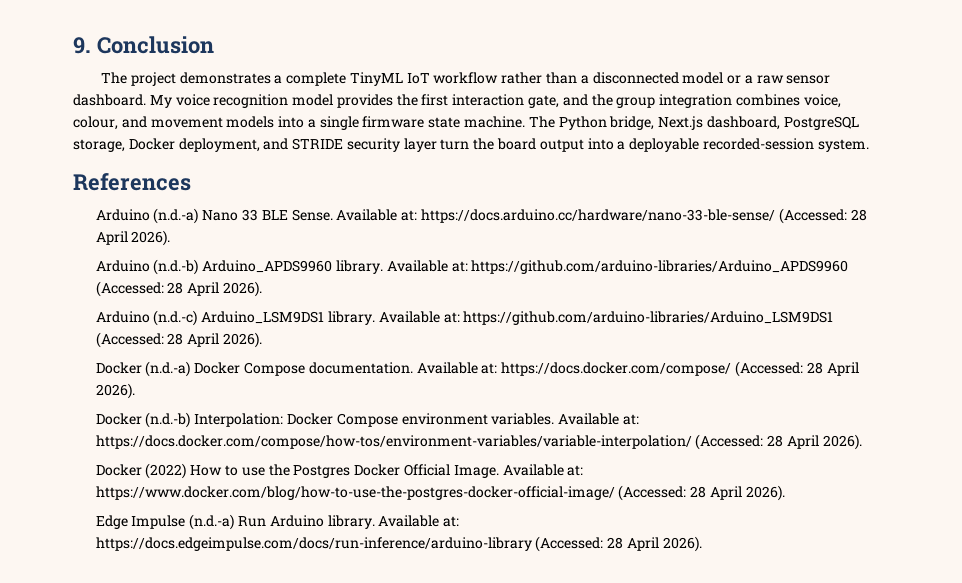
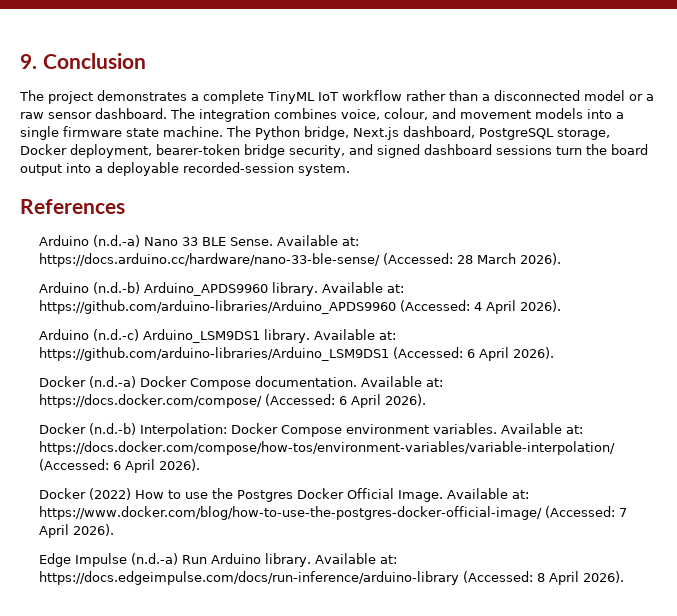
- My voice recognition model provides the first interaction gate, and the group integration combines voice, colour, and movement models into a single firmware state machine.
+ The integration combines voice, colour, and movement models into a single firmware state machine.
- The Python bridge, Next.js dashboard, PostgreSQL storage, Docker deployment, and STRIDE security layer turn the board output into a deployable recorded-session system.
+ The Python bridge, Next.js dashboard, PostgreSQL storage, Docker deployment, bearer-token bridge security, and signed dashboard sessions turn the board output into a deployable recorded-session system.
- Available at: https://docs.arduino.cc/hardware/nano-33-ble-sense/ (Accessed: 28 April 2026).
+ Available at: https://docs.arduino.cc/hardware/nano-33-ble-sense/ (Accessed: 28 March 2026).
- Available at: https://github.com/arduino-libraries/Arduino_APDS9960 (Accessed: 28 April 2026).
+ Available at: https://github.com/arduino-libraries/Arduino_APDS9960 (Accessed: 4 April 2026).
- Available at: https://github.com/arduino-libraries/Arduino_LSM9DS1 (Accessed: 28 April 2026).
+ Available at: https://github.com/arduino-libraries/Arduino_LSM9DS1 (Accessed: 6 April 2026).
- Available at: https://docs.docker.com/compose/ (Accessed: 28 April 2026).
+ Available at: https://docs.docker.com/compose/ (Accessed: 6 April 2026).
- Available at: https://docs.docker.com/compose/how-tos/environment-variables/variable-interpolation/ (Accessed: 28 April 2026).
+ Available at: https://docs.docker.com/compose/how-tos/environment-variables/variable-interpolation/ (Accessed: 6 April 2026).
- Available at: https://www.docker.com/blog/how-to-use-the-postgres-docker-official-image/ (Accessed: 28 April 2026).
+ Available at: https://www.docker.com/blog/how-to-use-the-postgres-docker-official-image/ (Accessed: 7 April 2026).
- Available at: https://docs.edgeimpulse.com/docs/run-inference/arduino-library (Accessed: 28 April 2026).
+ Available at: https://docs.edgeimpulse.com/docs/run-inference/arduino-library (Accessed: 8 April 2026).

